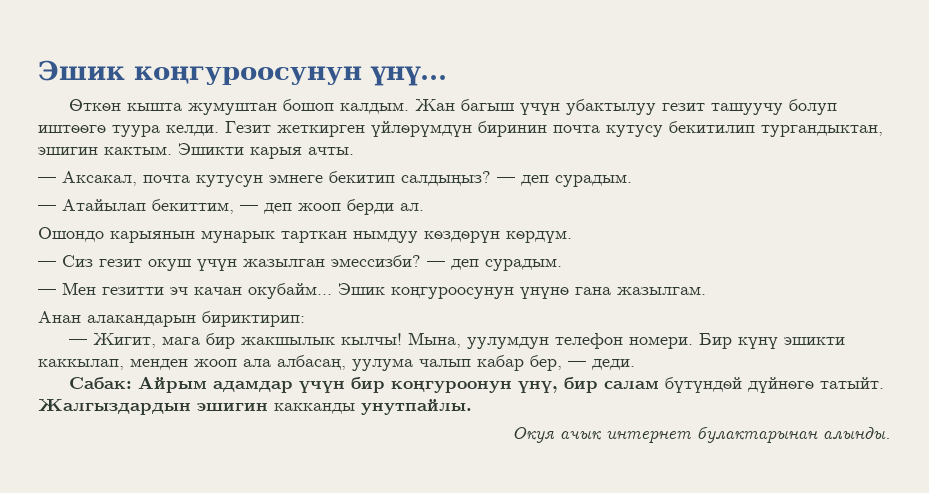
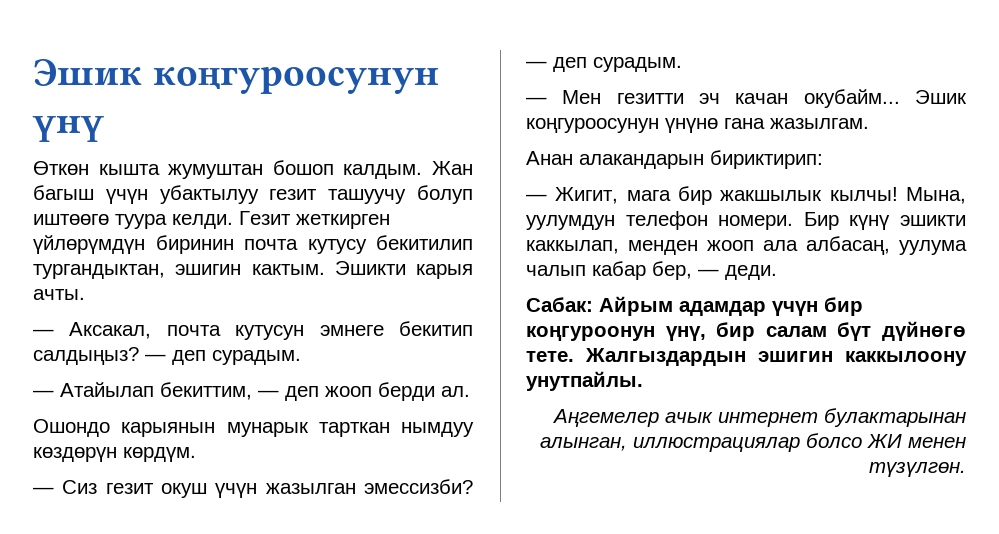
- Эшик коңгуроосунун үнү...
+ Эшик коңгуроосунун үнү
- Сабак: Айрым адамдар үчүн бир коңгуроонун үнү, бир салам бүтүндөй дүйнөгө татыйт.
+ Сабак: Айрым адамдар үчүн бир коңгуроонун үнү, бир салам бүт дүйнөгө тете.
- Жалгыздардын эшигин какканды унутпайлы.
+ Жалгыздардын эшигин каккылоону унутпайлы.
- Окуя ачык интернет булактарынан алынды.
+ Аңгемелер ачык интернет булактарынан алынган, иллюстрациялар болсо ЖИ менен түзүлгөн.

